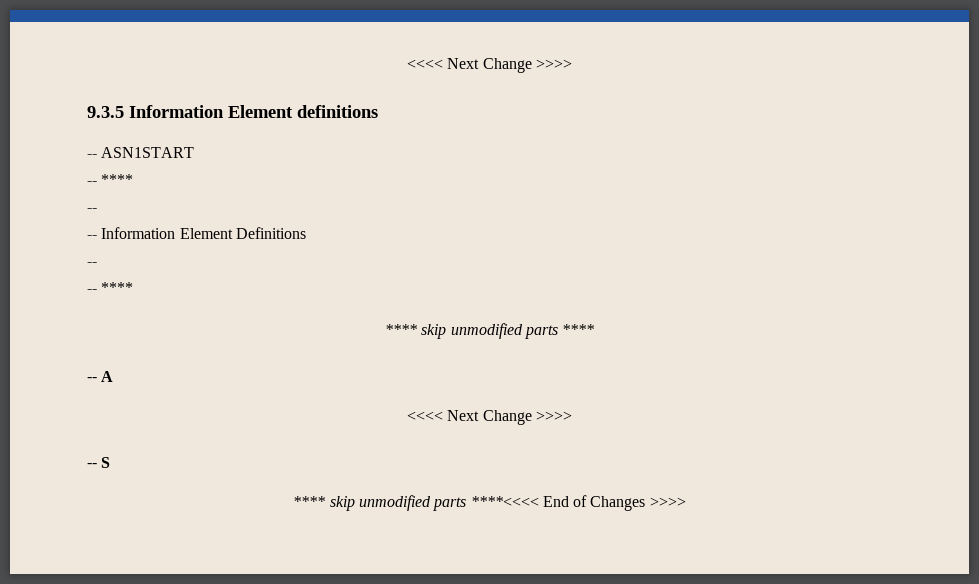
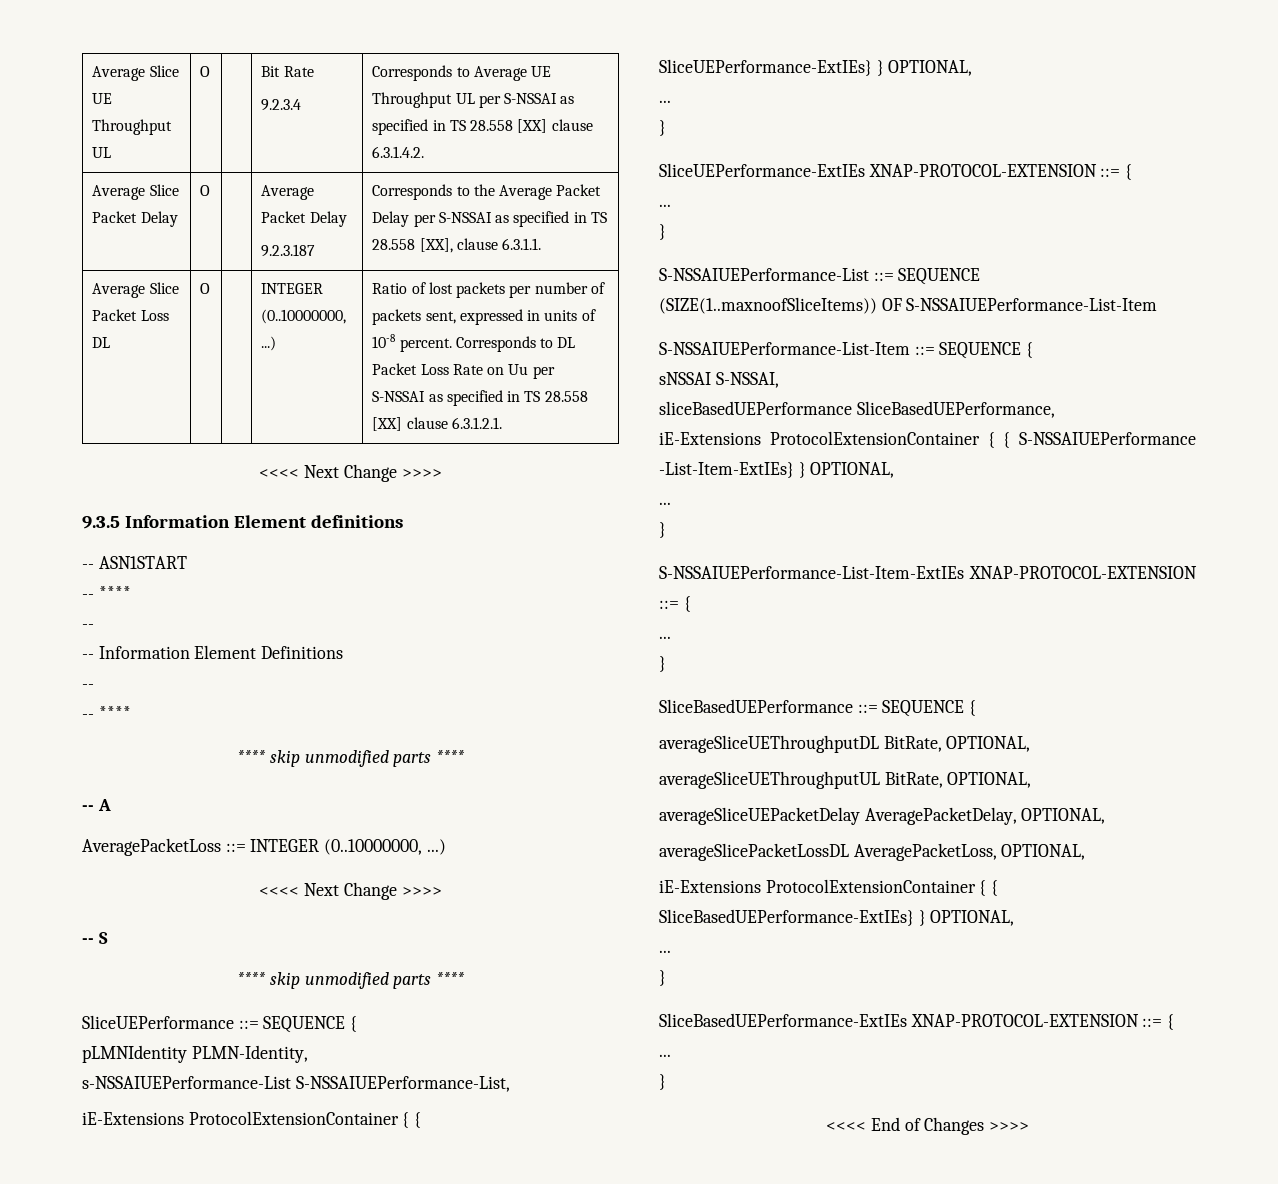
+ Average Slice UE Throughput UL | O | | Bit Rate
+ 9.2.3.4 | Corresponds to Average UE Throughput UL per S-NSSAI as specified in TS 28.558 [XX] clause 6.3.1.4.2.
+ Average Slice Packet Delay | O | | Average Packet Delay
+ 9.2.3.187 | Corresponds to the Average Packet Delay per S-NSSAI as specified in TS 28.558 [XX], clause 6.3.1.1.
+ Average Slice Packet Loss DL | O | | INTEGER (0..10000000, ...) | Ratio of lost packets per number of packets sent, expressed in units of 10-8 percent. Corresponds to DL Packet Loss Rate on Uu per S-NSSAI as specified in TS 28.558 [XX] clause 6.3.1.2.1.
+ AveragePacketLoss ::= INTEGER (0..10000000, ...)
  -- S
- **** skip unmodified parts ****<<<< End of Changes >>>>
+ **** skip unmodified parts ****
+ SliceUEPerformance ::= SEQUENCE {
+ pLMNIdentity PLMN-Identity,
+ s-NSSAIUEPerformance-List S-NSSAIUEPerformance-List,
+ iE-Extensions ProtocolExtensionContainer { { SliceUEPerformance-ExtIEs} } OPTIONAL,
+ ...
+ }
+ SliceUEPerformance-ExtIEs XNAP-PROTOCOL-EXTENSION ::= {
+ ...
+ }
+ S-NSSAIUEPerformance-List ::= SEQUENCE (SIZE(1..maxnoofSliceItems)) OF S-NSSAIUEPerformance-List-Item
+ S-NSSAIUEPerformance-List-Item ::= SEQUENCE {
+ sNSSAI S-NSSAI,
+ sliceBasedUEPerformance SliceBasedUEPerformance,
+ iE-Extensions ProtocolExtensionContainer { { S-NSSAIUEPerformance -List-Item-ExtIEs} } OPTIONAL,
+ ...
+ }
+ S-NSSAIUEPerformance-List-Item-ExtIEs XNAP-PROTOCOL-EXTENSION ::= {
+ ...
+ }
+ SliceBasedUEPerformance ::= SEQUENCE {
+ averageSliceUEThroughputDL BitRate, OPTIONAL,
+ averageSliceUEThroughputUL BitRate, OPTIONAL,
+ averageSliceUEPacketDelay AveragePacketDelay, OPTIONAL,
+ averageSlicePacketLossDL AveragePacketLoss, OPTIONAL,
+ iE-Extensions ProtocolExtensionContainer { { SliceBasedUEPerformance-ExtIEs} } OPTIONAL,
+ ...
+ }
+ SliceBasedUEPerformance-ExtIEs XNAP-PROTOCOL-EXTENSION ::= {
+ ...
+ }
+ <<<< End of Changes >>>>

